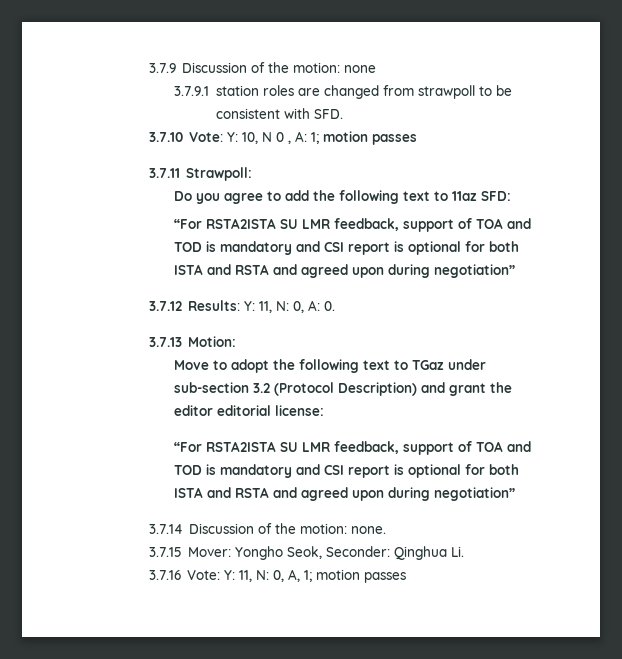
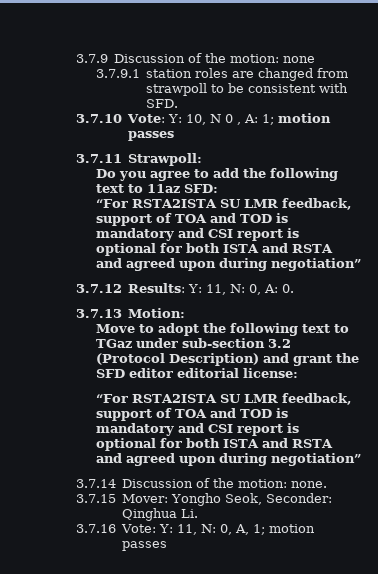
- Move to adopt the following text to TGaz under sub-section 3.2 (Protocol Description) and grant the editor editorial license:
+ Move to adopt the following text to TGaz under sub-section 3.2 (Protocol Description) and grant the SFD editor editorial license:

